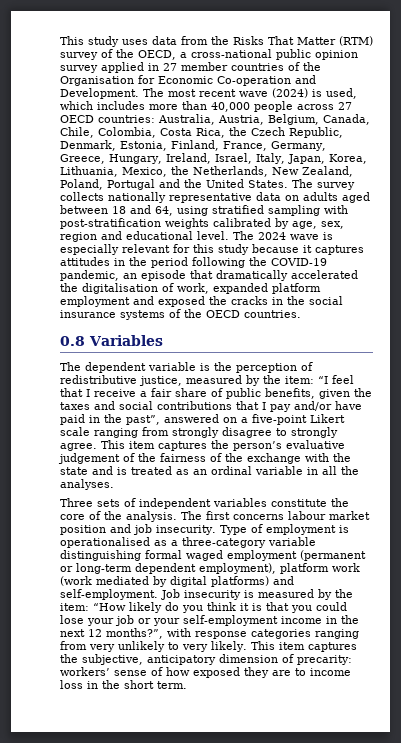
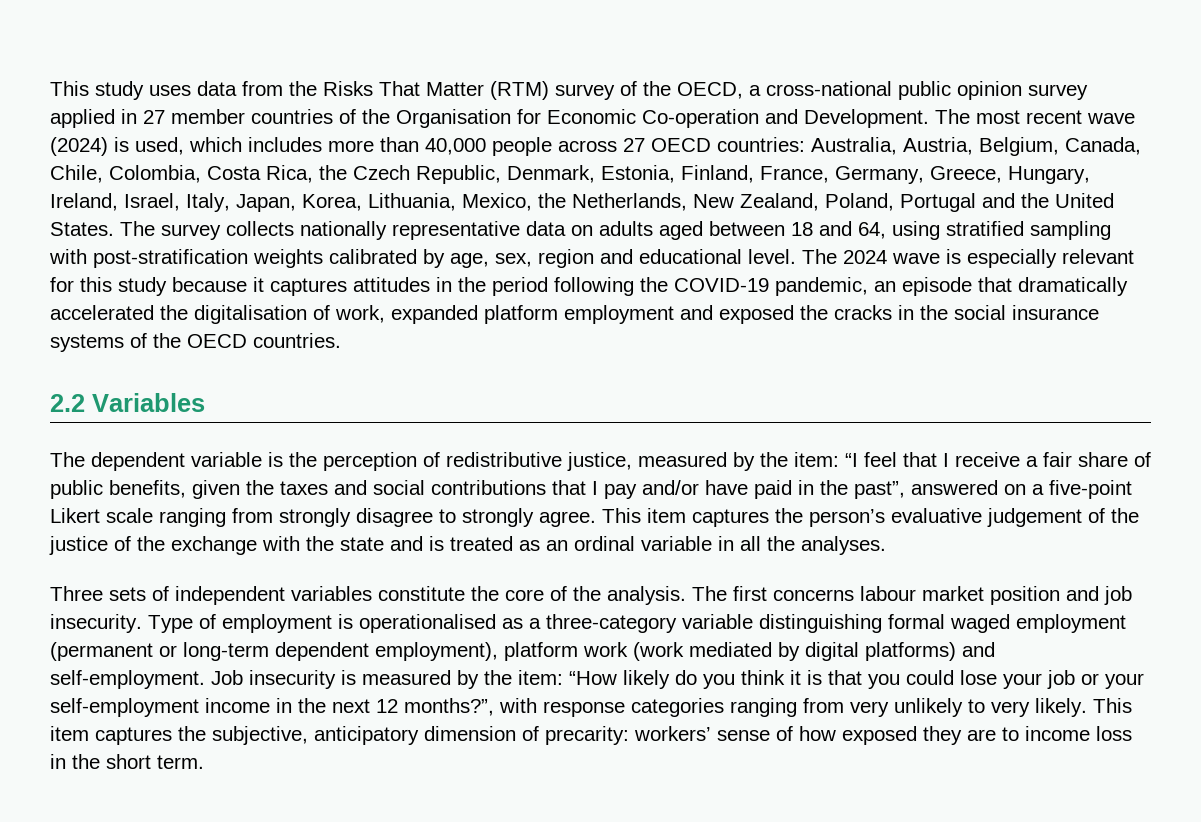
- 0.8 Variables
+ 2.2 Variables
- This item captures the person’s evaluative judgement of the fairness of the exchange with the state and is treated as an ordinal variable in all the analyses.
+ This item captures the person’s evaluative judgement of the justice of the exchange with the state and is treated as an ordinal variable in all the analyses.

